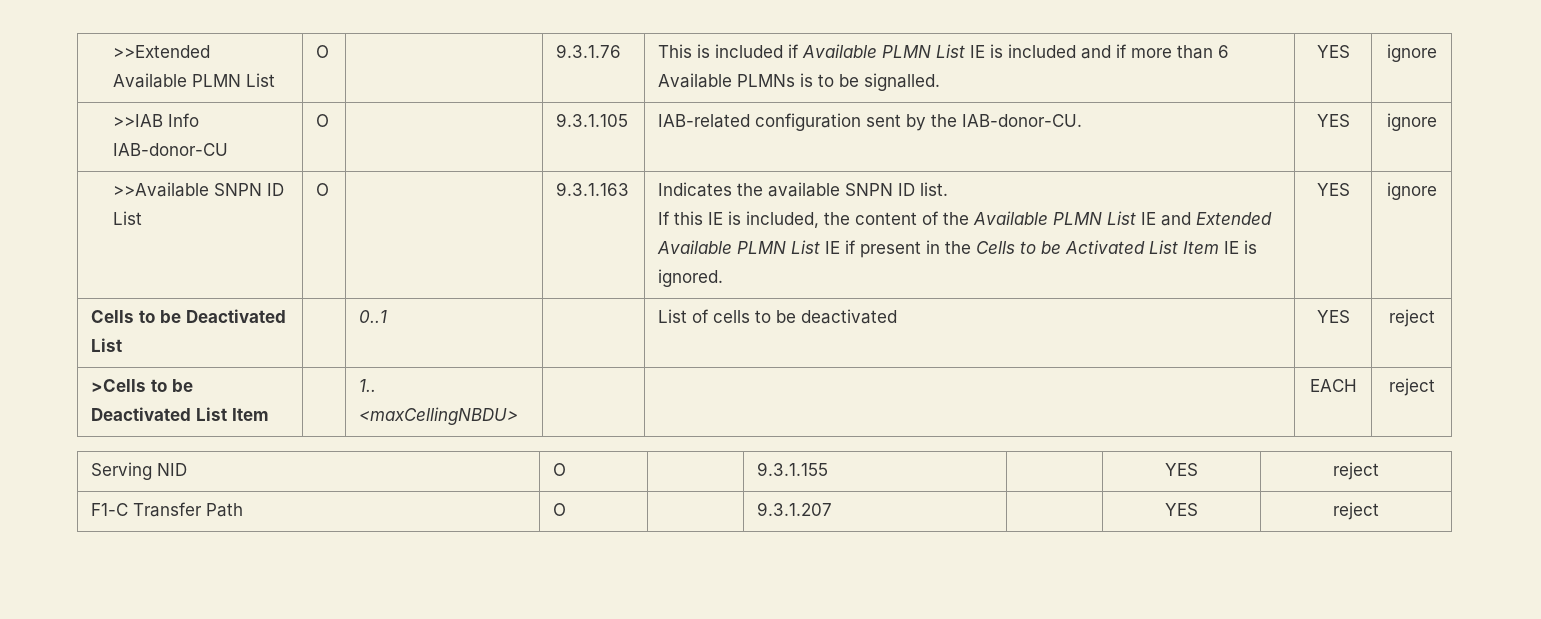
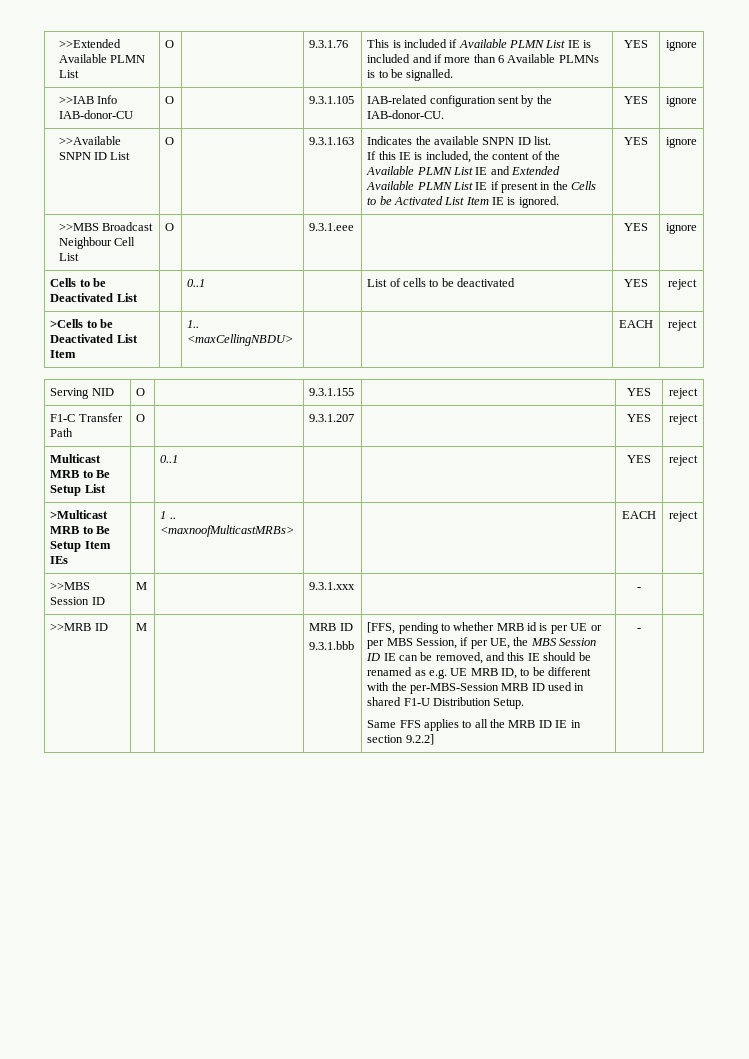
+ >>MBS Broadcast Neighbour Cell List | O | | 9.3.1.eee | | YES | ignore
+ Multicast MRB to Be Setup List | | 0..1 | | | YES | reject
+ >Multicast MRB to Be Setup Item IEs | | 1 .. <maxnoofMulticastMRBs> | | | EACH | reject
+ >>MBS Session ID | M | | 9.3.1.xxx | | - |
+ >>MRB ID | M | | MRB ID
+ 9.3.1.bbb | [FFS, pending to whether MRB id is per UE or per MBS Session, if per UE, the MBS Session ID IE can be removed, and this IE should be renamed as e.g. UE MRB ID, to be different with the per-MBS-Session MRB ID used in shared F1-U Distribution Setup.
+ Same FFS applies to all the MRB ID IE in section 9.2.2] | -

